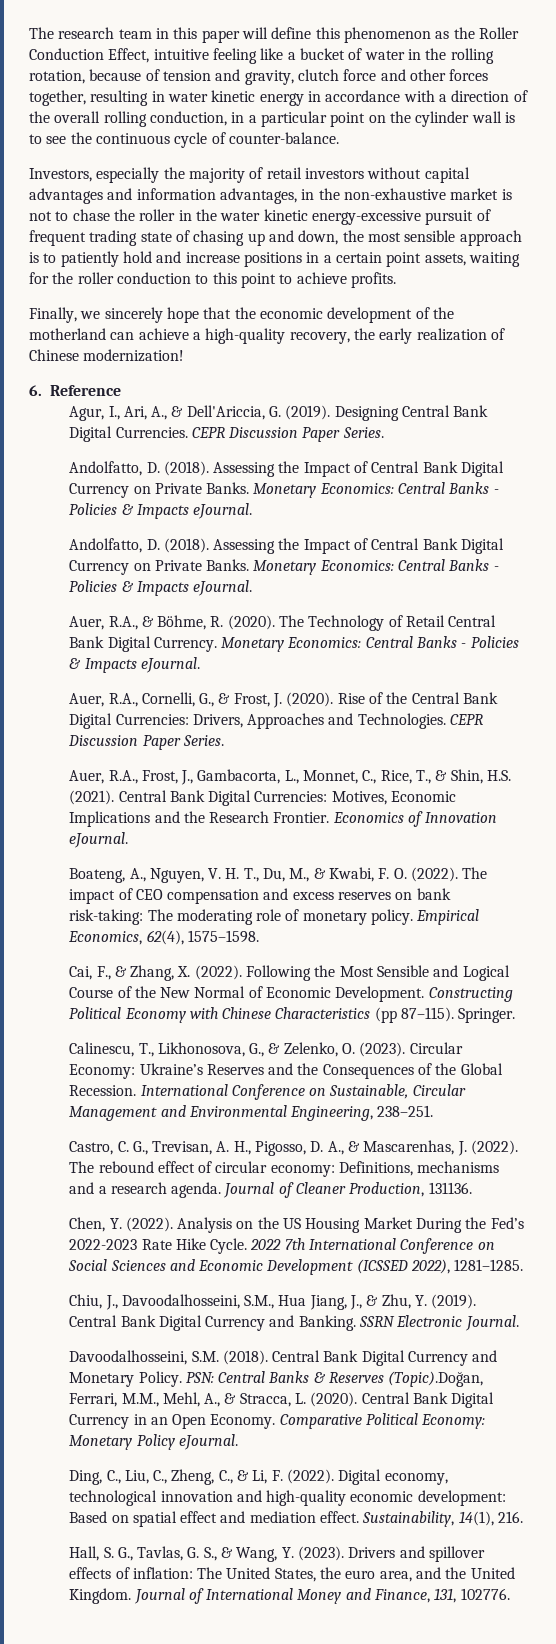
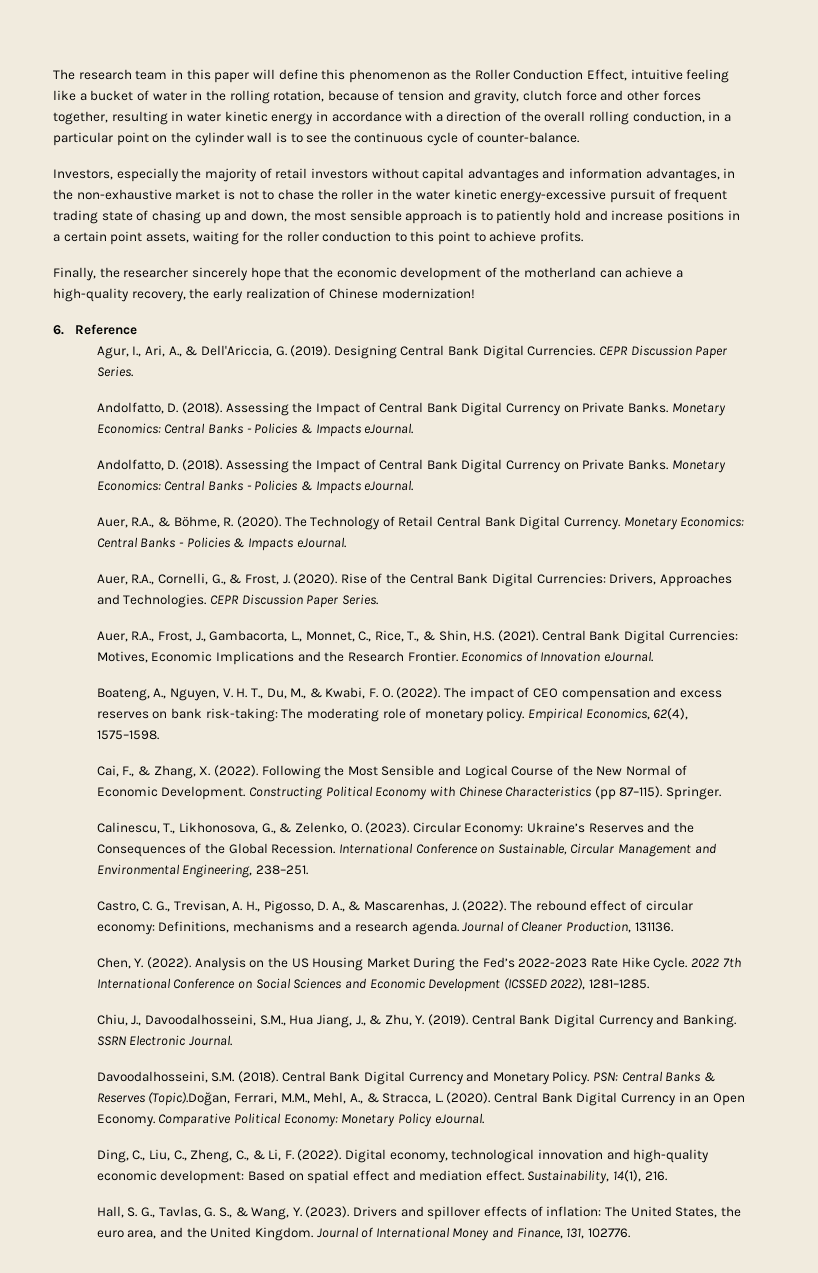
- Finally, we sincerely hope that the economic development of the motherland can achieve a high-quality recovery, the early realization of Chinese modernization!
+ Finally, the researcher sincerely hope that the economic development of the motherland can achieve a high-quality recovery, the early realization of Chinese modernization!

